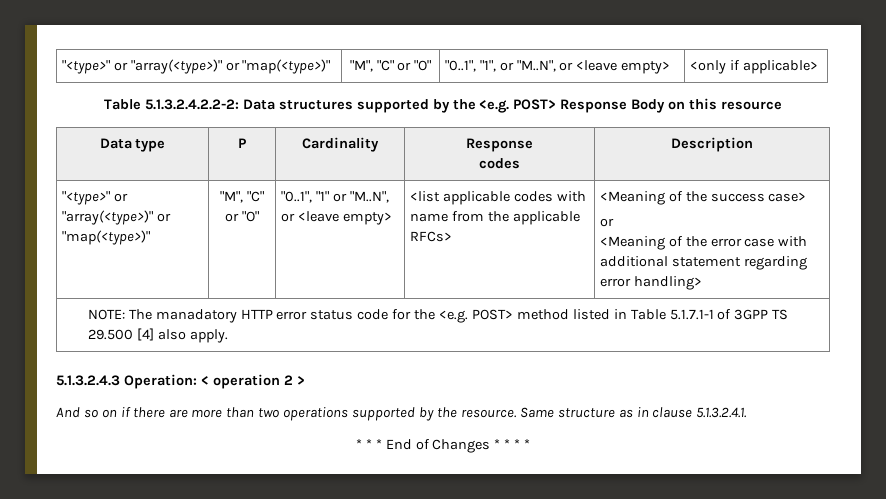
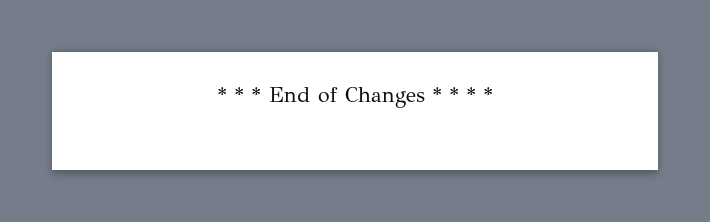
- "<type>" or "array(<type>)" or "map(<type>)" | "M", "C" or "O" | "0..1", "1", or "M..N", or <leave empty> | <only if applicable>
- Table 5.1.3.2.4.2.2-2: Data structures supported by the <e.g. POST> Response Body on this resource
- Data type | P | Cardinality | Response
- codes | Description
- "<type>" or "array(<type>)" or "map(<type>)" | "M", "C" or "O" | "0..1", "1" or "M..N", or <leave empty> | <list applicable codes with name from the applicable RFCs> | <Meaning of the success case>
- or
- <Meaning of the error case with additional statement regarding error handling>
- NOTE: The manadatory HTTP error status code for the <e.g. POST> method listed in Table 5.1.7.1-1 of 3GPP TS 29.500 [4] also apply.
- 5.1.3.2.4.3 Operation: < operation 2 >
- And so on if there are more than two operations supported by the resource. Same structure as in clause 5.1.3.2.4.1.

